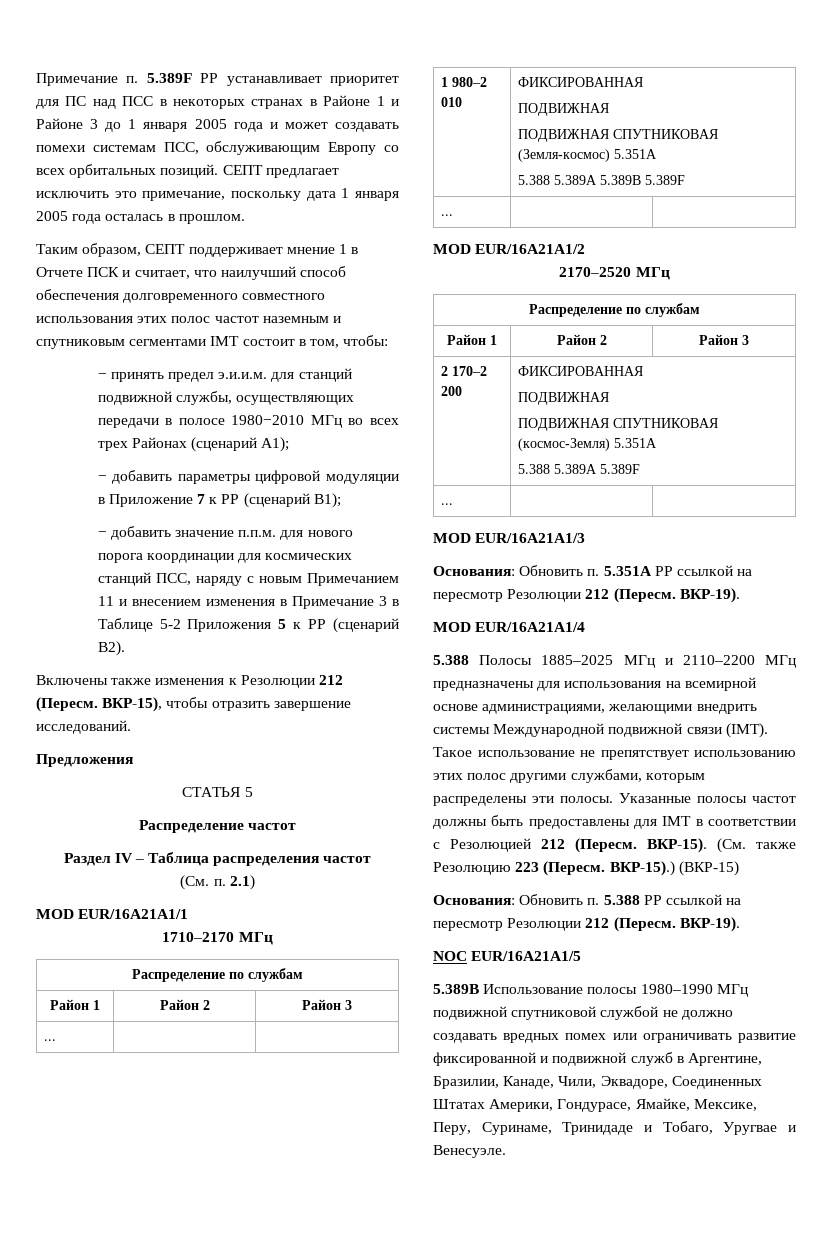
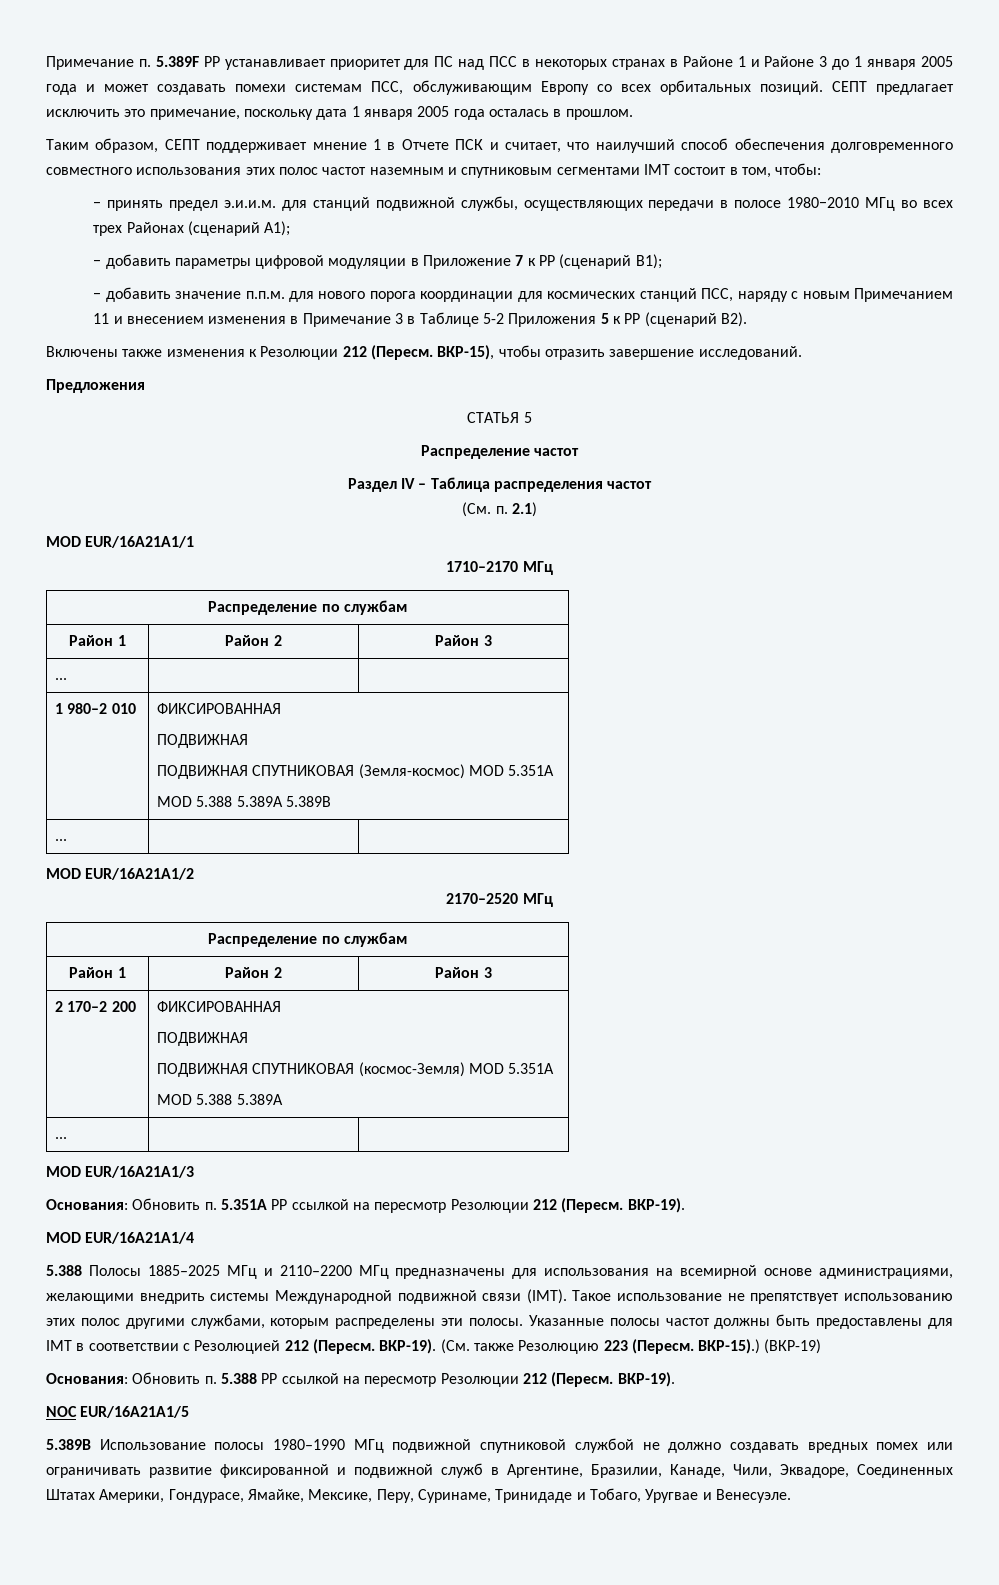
  1 980–2 010 | ФИКСИРОВАННАЯ
  ПОДВИЖНАЯ
- ПОДВИЖНАЯ СПУТНИКОВАЯ (Земля-космос) 5.351A
- 5.388 5.389A 5.389B 5.389F
+ ПОДВИЖНАЯ СПУТНИКОВАЯ (Земля-космос) MOD 5.351A
+ MOD 5.388 5.389A 5.389B
  2 170–2 200 | ФИКСИРОВАННАЯ
  ПОДВИЖНАЯ
- ПОДВИЖНАЯ СПУТНИКОВАЯ (космос-Земля) 5.351А
- 5.388 5.389A 5.389F
+ ПОДВИЖНАЯ СПУТНИКОВАЯ (космос-Земля) MOD 5.351А
+ MOD 5.388 5.389A
- Указанные полосы частот должны быть предоставлены для IMT в соответствии с Резолюцией 212 (Пересм. ВКР-15).
+ Указанные полосы частот должны быть предоставлены для IMT в соответствии с Резолюцией 212 (Пересм. ВКР-19).
- (ВКР-15)
+ (ВКР-19)

